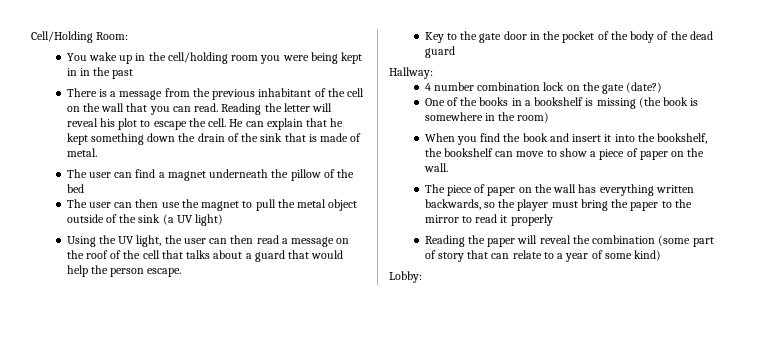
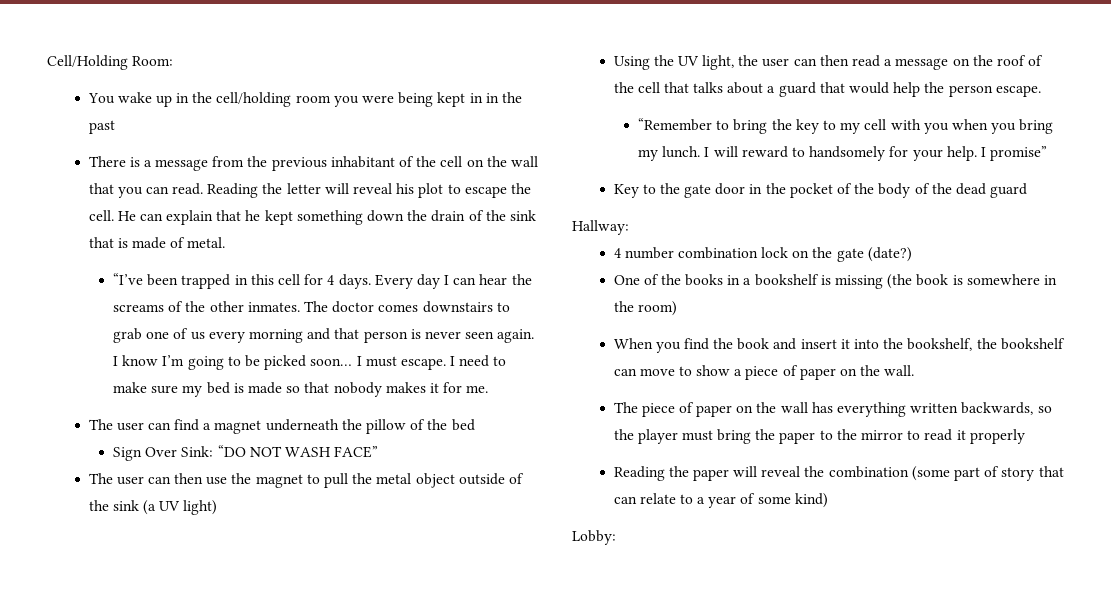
+ “I’ve been trapped in this cell for 4 days. Every day I can hear the screams of the other inmates. The doctor comes downstairs to grab one of us every morning and that person is never seen again. I know I’m going to be picked soon… I must escape. I need to make sure my bed is made so that nobody makes it for me.
+ Sign Over Sink: “DO NOT WASH FACE”
+ “Remember to bring the key to my cell with you when you bring my lunch. I will reward to handsomely for your help. I promise”

